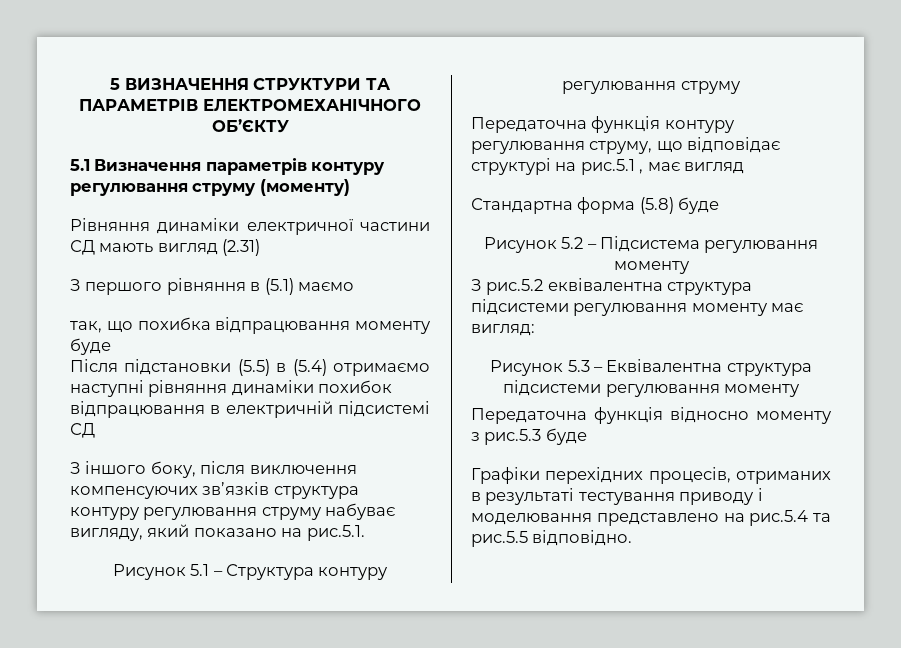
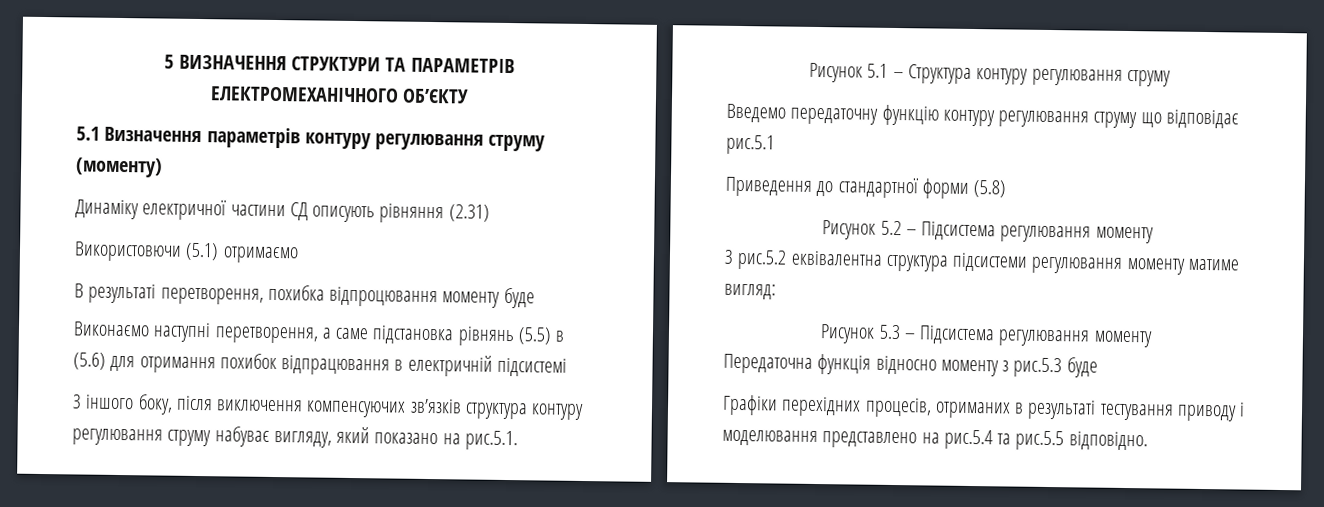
- Рівняння динаміки електричної частини СД мають вигляд (2.31)
+ Динаміку електричної частини СД описують рівняння (2.31)
- З першого рівняння в (5.1) маємо
- так, що похибка відпрацювання моменту буде
- Після підстановки (5.5) в (5.4) отримаємо наступні рівняння динаміки похибок відпрацювання в електричній підсистемі СД
+ Використовючи (5.1) отримаємо
+ В результаті перетворення, похибка відпроцювання моменту буде
+ Виконаємо наступні перетворення, а саме підстановка рівнянь (5.5) в (5.6) для отримання похибок відпрацювання в електричній підсистемі
- Передаточна функція контуру регулювання струму, що відповідає структурі на рис.5.1 , має вигляд
- Стандартна форма (5.8) буде
+ Введемо передаточну функцію контуру регулювання струму що відповідає рис.5.1
+ Приведення до стандартної форми (5.8)
- З рис.5.2 еквівалентна структура підсистеми регулювання моменту має вигляд:
+ З рис.5.2 еквівалентна структура підсистеми регулювання моменту матиме вигляд:
- Рисунок 5.3 – Еквівалентна структура підсистеми регулювання моменту
+ Рисунок 5.3 – Підсистема регулювання моменту

